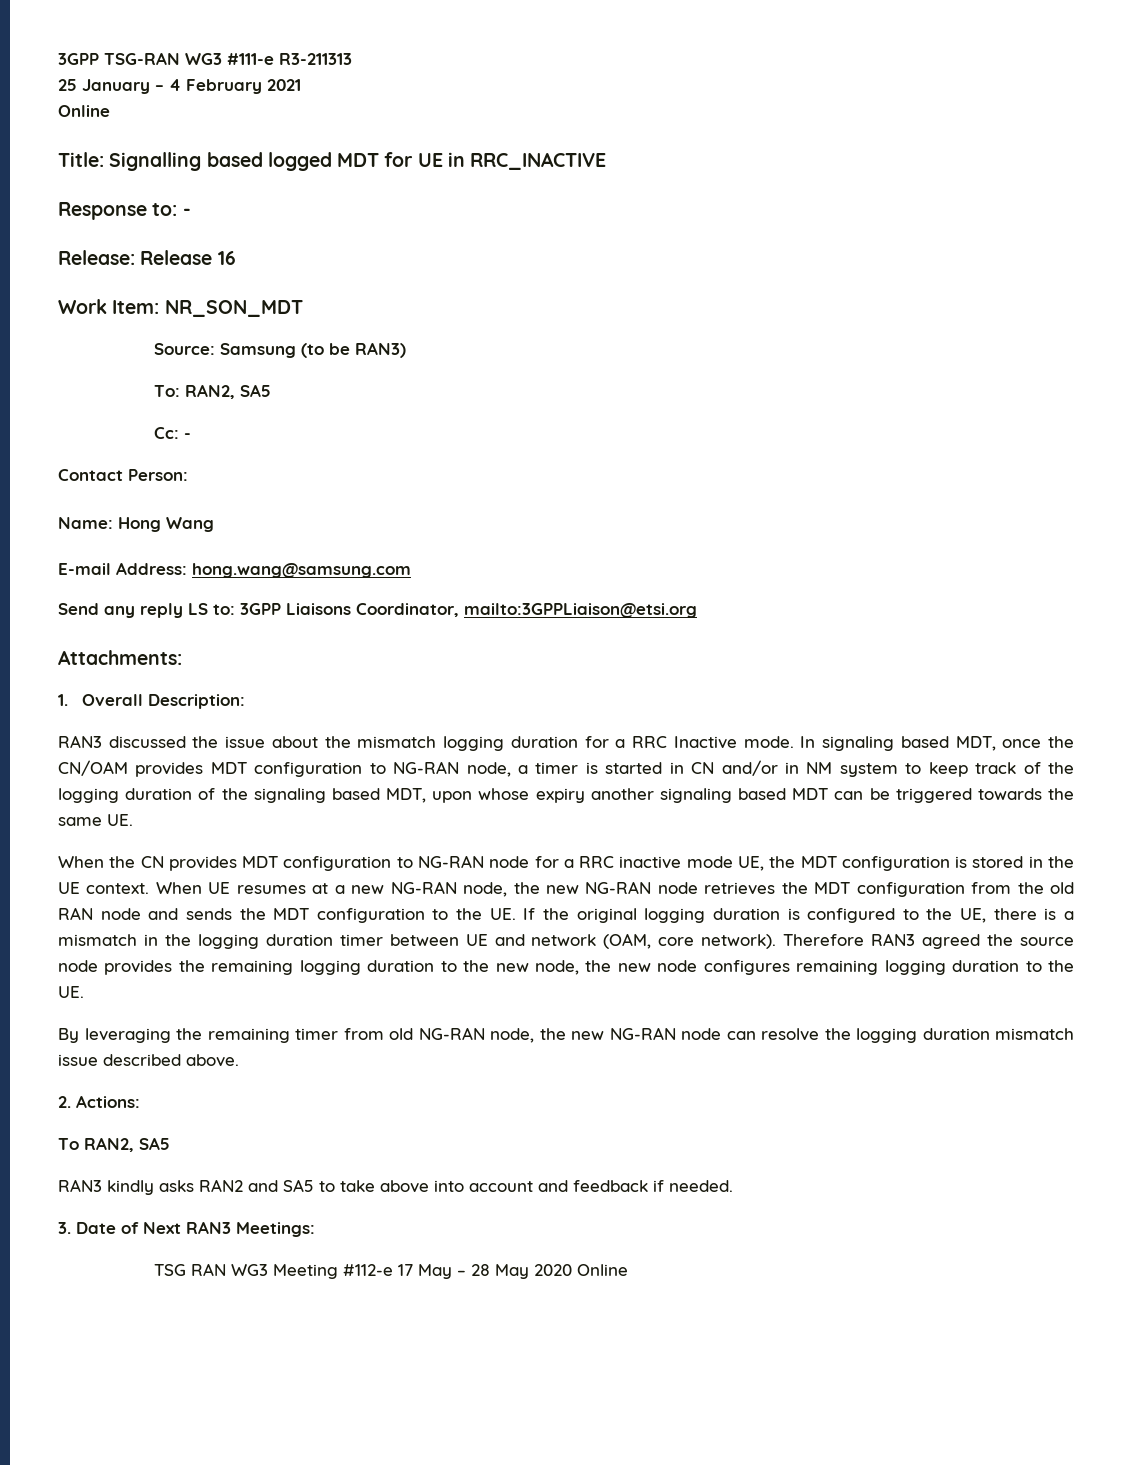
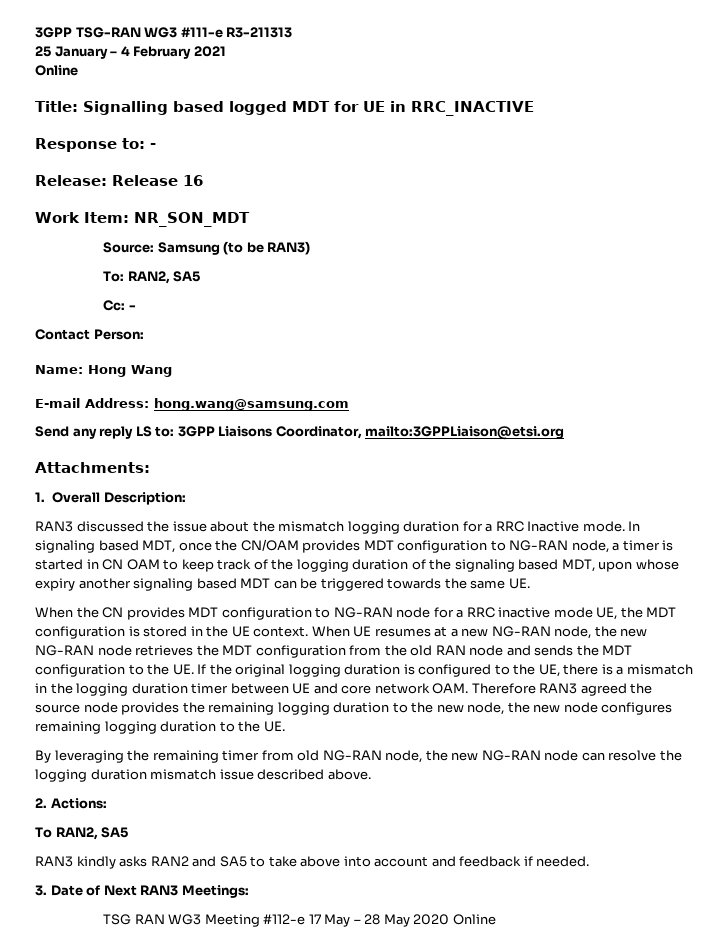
- In signaling based MDT, once the CN/OAM provides MDT configuration to NG-RAN node, a timer is started in CN and/or in NM system to keep track of the logging duration of the signaling based MDT, upon whose expiry another signaling based MDT can be triggered towards the same UE.
+ In signaling based MDT, once the CN/OAM provides MDT configuration to NG-RAN node, a timer is started in CN OAM to keep track of the logging duration of the signaling based MDT, upon whose expiry another signaling based MDT can be triggered towards the same UE.
- When UE resumes at a new NG-RAN node, the new NG-RAN node retrieves the MDT configuration from the old RAN node and sends the MDT configuration to the UE. If the original logging duration is configured to the UE, there is a mismatch in the logging duration timer between UE and network (OAM, core network). Therefore RAN3 agreed the source node provides the remaining logging duration to the new node, the new node configures remaining logging duration to the UE.
+ When UE resumes at a new NG-RAN node, the new NG-RAN node retrieves the MDT configuration from the old RAN node and sends the MDT configuration to the UE. If the original logging duration is configured to the UE, there is a mismatch in the logging duration timer between UE and core network OAM. Therefore RAN3 agreed the source node provides the remaining logging duration to the new node, the new node configures remaining logging duration to the UE.

